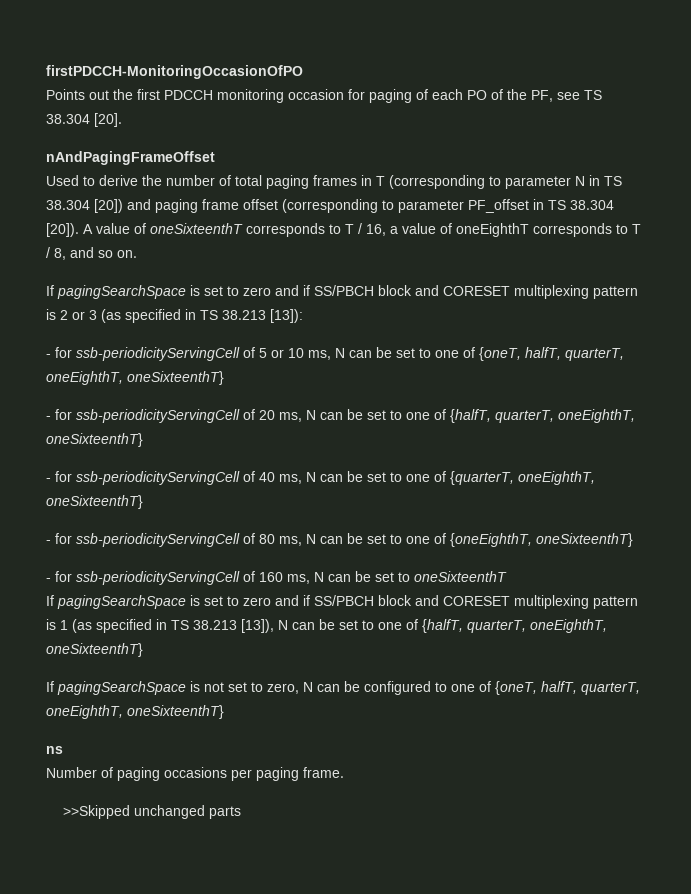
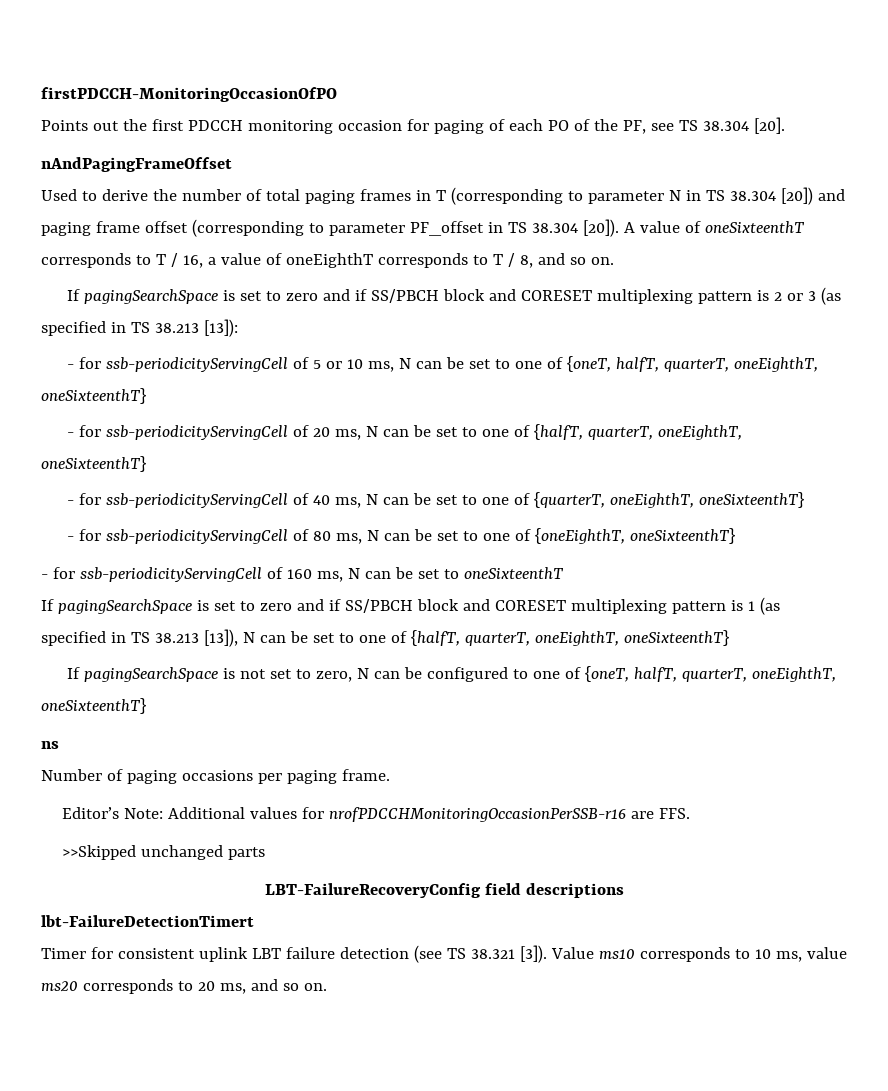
+ Editor’s Note: Additional values for nrofPDCCHMonitoringOccasionPerSSB-r16 are FFS.
  >>Skipped unchanged parts
+ LBT-FailureRecoveryConfig field descriptions
+ lbt-FailureDetectionTimert
+ Timer for consistent uplink LBT failure detection (see TS 38.321 [3]). Value ms10 corresponds to 10 ms, value ms20 corresponds to 20 ms, and so on.

